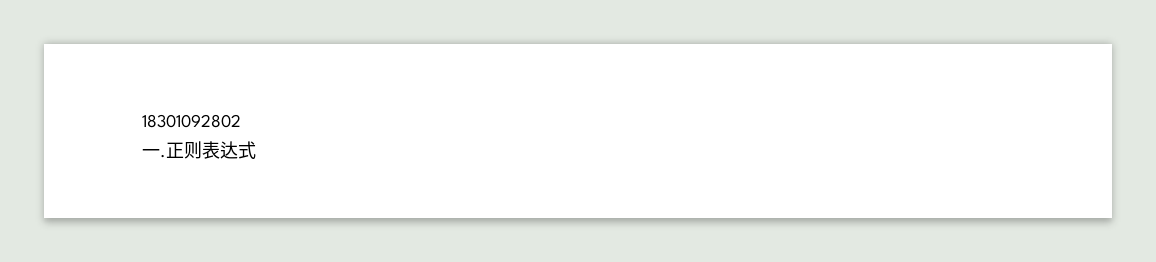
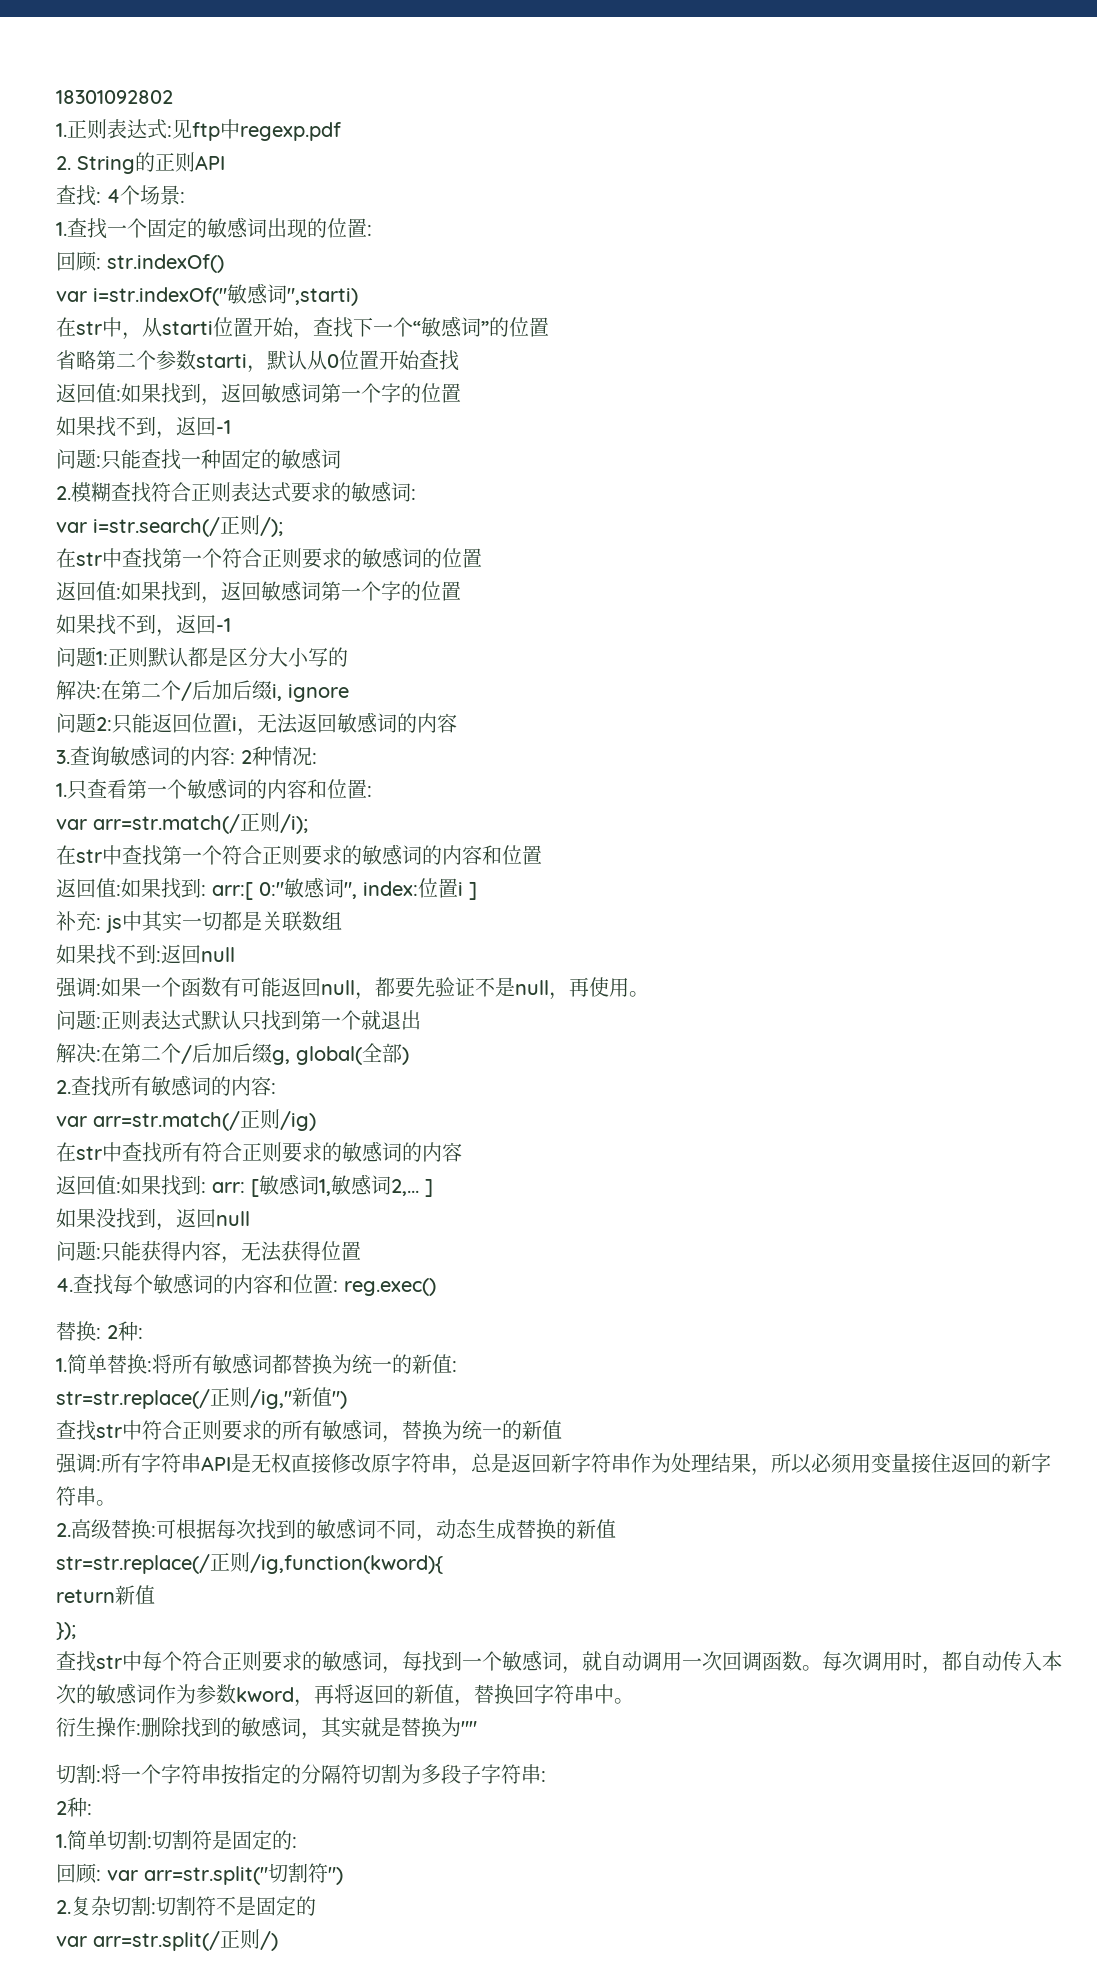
- 一.正则表达式
+ 1.正则表达式:见ftp中regexp.pdf
+ 2. String的正则API
+ 查找: 4个场景:
+ 1.查找一个固定的敏感词出现的位置:
+ 回顾: str.indexOf()
+ var i=str.indexOf("敏感词",starti)
+ 在str中，从starti位置开始，查找下一个“敏感词”的位置
+ 省略第二个参数starti，默认从0位置开始查找
+ 返回值:如果找到，返回敏感词第一个字的位置
+ 如果找不到，返回-1
+ 问题:只能查找一种固定的敏感词
+ 2.模糊查找符合正则表达式要求的敏感词:
+ var i=str.search(/正则/);
+ 在str中查找第一个符合正则要求的敏感词的位置
+ 返回值:如果找到，返回敏感词第一个字的位置
+ 如果找不到，返回-1
+ 问题1:正则默认都是区分大小写的
+ 解决:在第二个/后加后缀i, ignore
+ 问题2:只能返回位置i，无法返回敏感词的内容
+ 3.查询敏感词的内容: 2种情况:
+ 1.只查看第一个敏感词的内容和位置:
+ var arr=str.match(/正则/i);
+ 在str中查找第一个符合正则要求的敏感词的内容和位置
+ 返回值:如果找到: arr:[ 0:"敏感词", index:位置i ]
+ 补充: js中其实一切都是关联数组
+ 如果找不到:返回null
+ 强调:如果一个函数有可能返回null，都要先验证不是null，再使用。
+ 问题:正则表达式默认只找到第一个就退出
+ 解决:在第二个/后加后缀g, global(全部)
+ 2.查找所有敏感词的内容:
+ var arr=str.match(/正则/ig)
+ 在str中查找所有符合正则要求的敏感词的内容
+ 返回值:如果找到: arr: [敏感词1,敏感词2,... ]
+ 如果没找到，返回null
+ 问题:只能获得内容，无法获得位置
+ 4.查找每个敏感词的内容和位置: reg.exec()
+ 替换: 2种:
+ 1.简单替换:将所有敏感词都替换为统一的新值:
+ str=str.replace(/正则/ig,"新值")
+ 查找str中符合正则要求的所有敏感词，替换为统一的新值
+ 强调:所有字符串API是无权直接修改原字符串，总是返回新字符串作为处理结果，所以必须用变量接住返回的新字符串。
+ 2.高级替换:可根据每次找到的敏感词不同，动态生成替换的新值
+ str=str.replace(/正则/ig,function(kword){
+ return新值
+ });
+ 查找str中每个符合正则要求的敏感词，每找到一个敏感词，就自动调用一次回调函数。每次调用时，都自动传入本次的敏感词作为参数kword，再将返回的新值，替换回字符串中。
+ 衍生操作:删除找到的敏感词，其实就是替换为""
+ 切割:将一个字符串按指定的分隔符切割为多段子字符串:
+ 2种:
+ 1.简单切割:切割符是固定的:
+ 回顾: var arr=str.split("切割符")
+ 2.复杂切割:切割符不是固定的
+ var arr=str.split(/正则/)

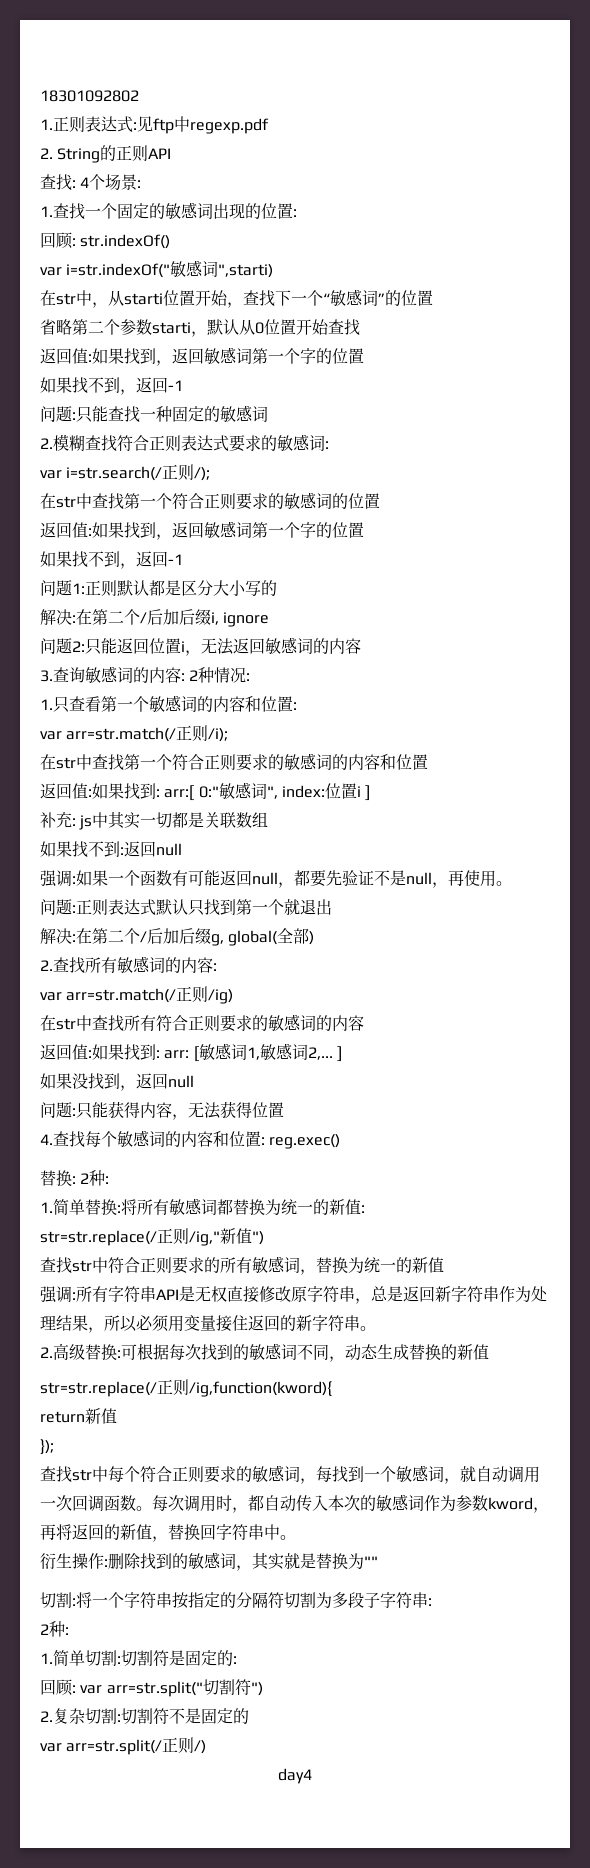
+ day4

